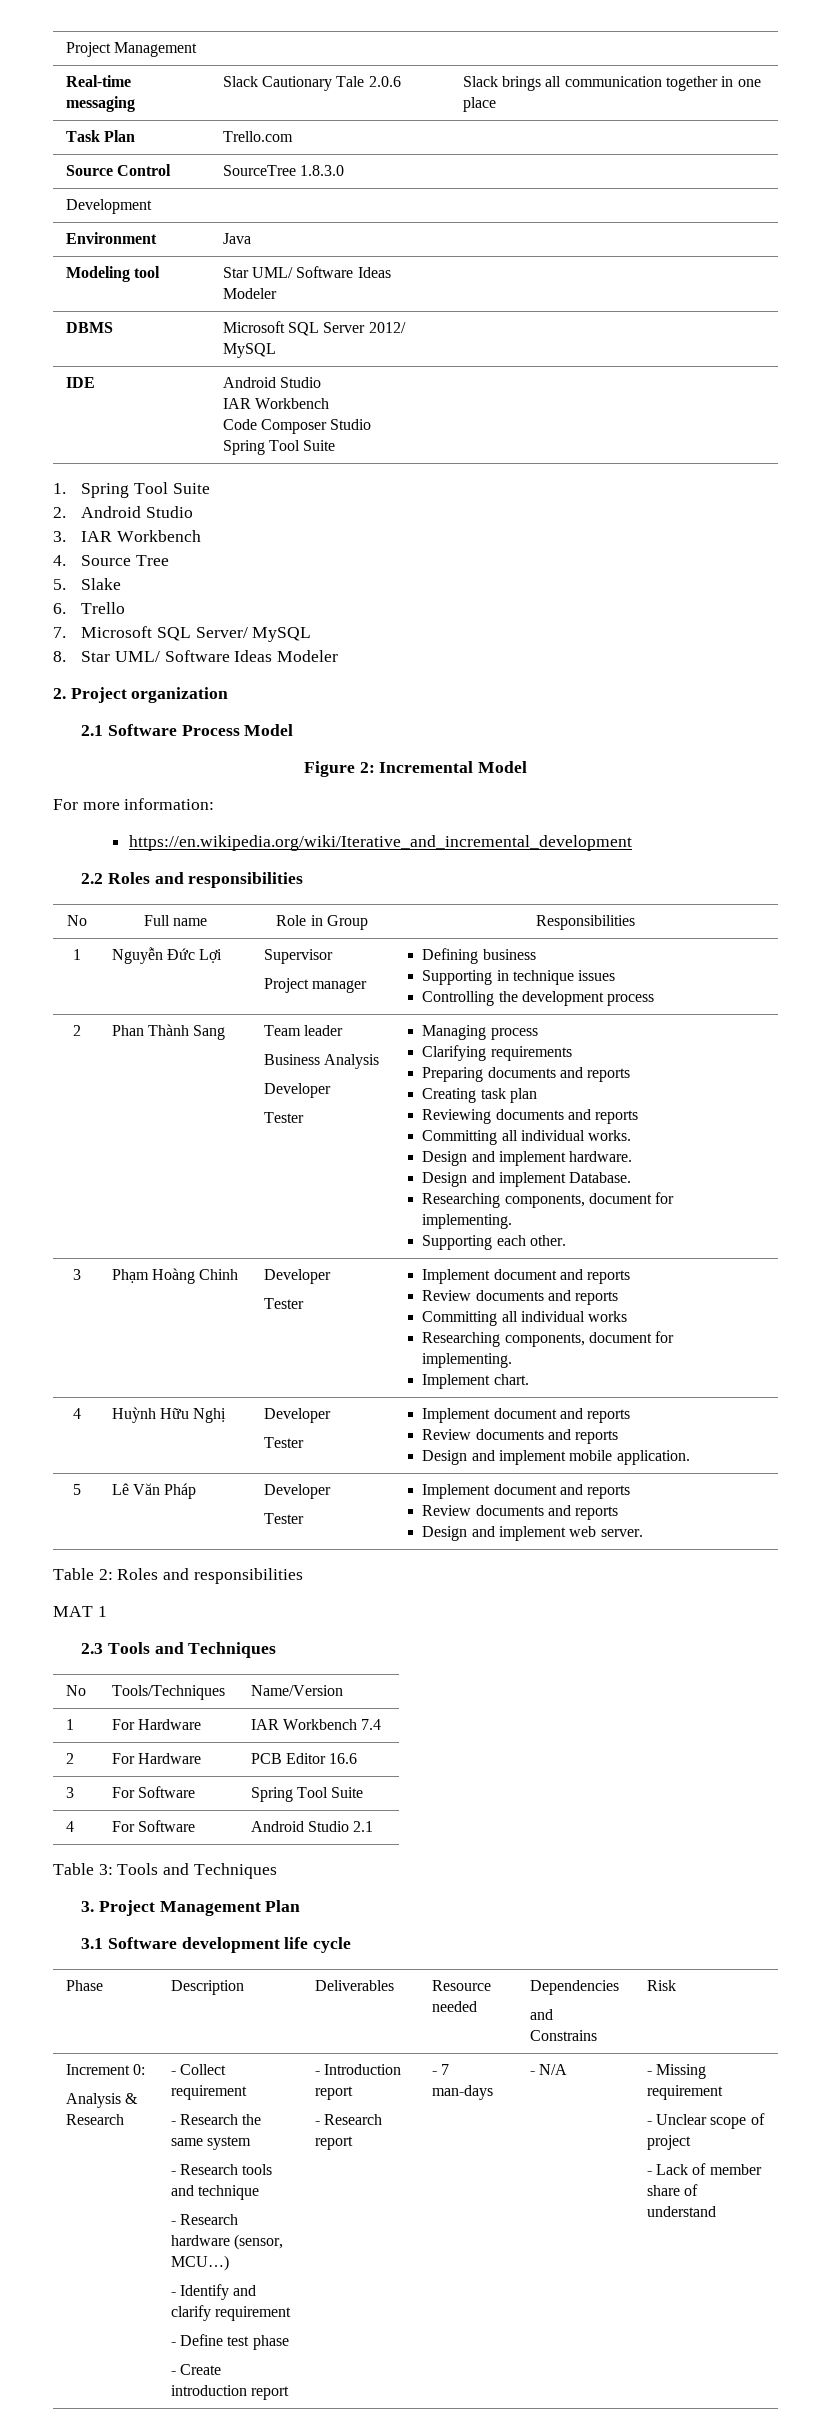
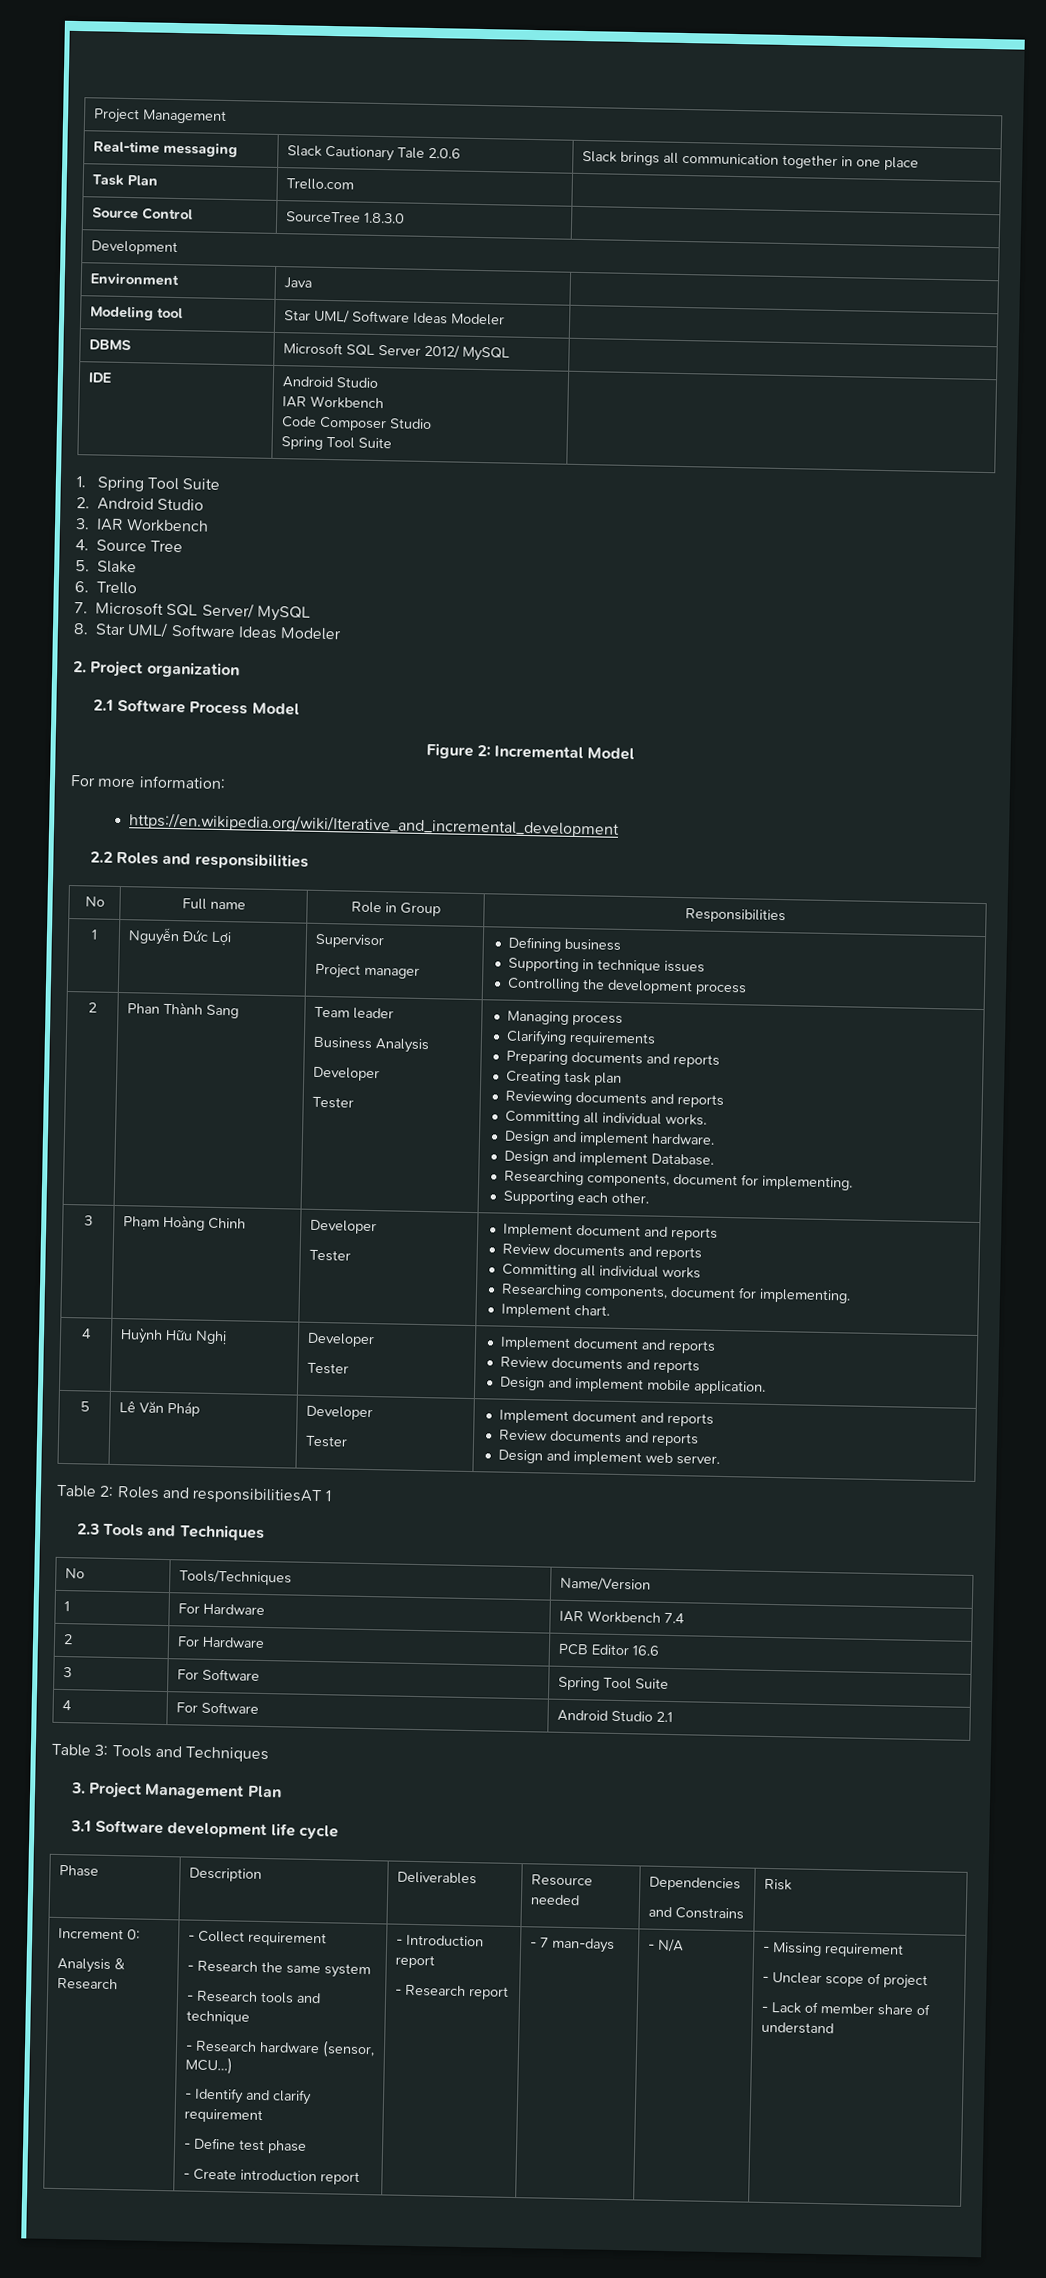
- Table 2: Roles and responsibilities
- MAT 1
+ Table 2: Roles and responsibilitiesAT 1

